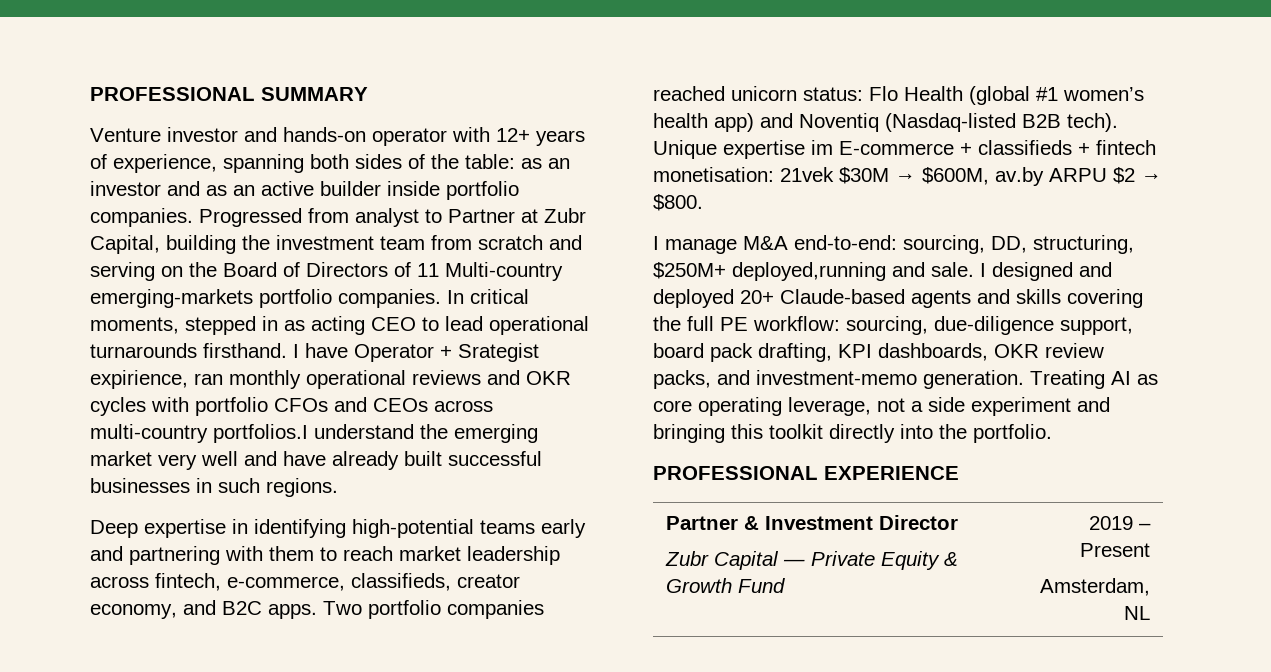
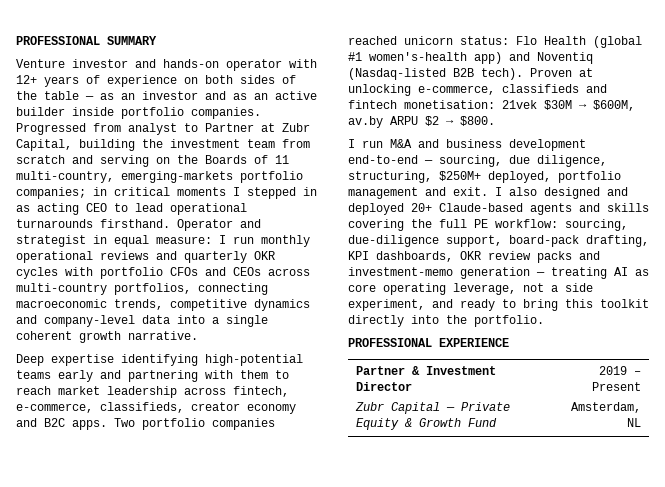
- Venture investor and hands-on operator with 12+ years of experience, spanning both sides of the table: as an investor and as an active builder inside portfolio companies.
+ Venture investor and hands-on operator with 12+ years of experience on both sides of the table — as an investor and as an active builder inside portfolio companies.
- Progressed from analyst to Partner at Zubr Capital, building the investment team from scratch and serving on the Board of Directors of 11 Multi-country emerging-markets portfolio companies. In critical moments, stepped in as acting CEO to lead operational turnarounds firsthand.
+ Progressed from analyst to Partner at Zubr Capital, building the investment team from scratch and serving on the Boards of 11 multi-country, emerging-markets portfolio companies; in critical moments I stepped in as acting CEO to lead operational turnarounds firsthand.
- I have Operator + Srategist expirience, ran monthly operational reviews and OKR cycles with portfolio CFOs and CEOs across multi-country portfolios.I understand the emerging market very well and have already built successful businesses in such regions.
+ Operator and strategist in equal measure: I run monthly operational reviews and quarterly OKR cycles with portfolio CFOs and CEOs across multi-country portfolios, connecting macroeconomic trends, competitive dynamics and company-level data into a single coherent growth narrative.
- Deep expertise in identifying high-potential teams early and partnering with them to reach market leadership across fintech, e-commerce, classifieds, creator economy, and B2C apps.
+ Deep expertise identifying high-potential teams early and partnering with them to reach market leadership across fintech, e-commerce, classifieds, creator economy and B2C apps.
- Two portfolio companies reached unicorn status: Flo Health (global #1 women’s health app) and Noventiq (Nasdaq-listed B2B tech).
+ Two portfolio companies reached unicorn status: Flo Health (global #1 women's-health app) and Noventiq (Nasdaq-listed B2B tech).
- Unique expertise im E-commerce + classifieds + fintech monetisation: 21vek $30M → $600M, av.by ARPU $2 → $800.
+ Proven at unlocking e-commerce, classifieds and fintech monetisation: 21vek $30M → $600M, av.by ARPU $2 → $800.
- I manage M&A end-to-end: sourcing, DD, structuring, $250M+ deployed,running and sale. I designed and deployed 20+ Claude-based agents and skills covering the full PE workflow: sourcing, due-diligence support, board pack drafting, KPI dashboards, OKR review packs, and investment-memo generation. Treating AI as core operating leverage, not a side experiment and bringing this toolkit directly into the portfolio.
+ I run M&A and business development end-to-end — sourcing, due diligence, structuring, $250M+ deployed, portfolio management and exit. I also designed and deployed 20+ Claude-based agents and skills covering the full PE workflow: sourcing, due-diligence support, board-pack drafting, KPI dashboards, OKR review packs and investment-memo generation — treating AI as core operating leverage, not a side experiment, and ready to bring this toolkit directly into the portfolio.

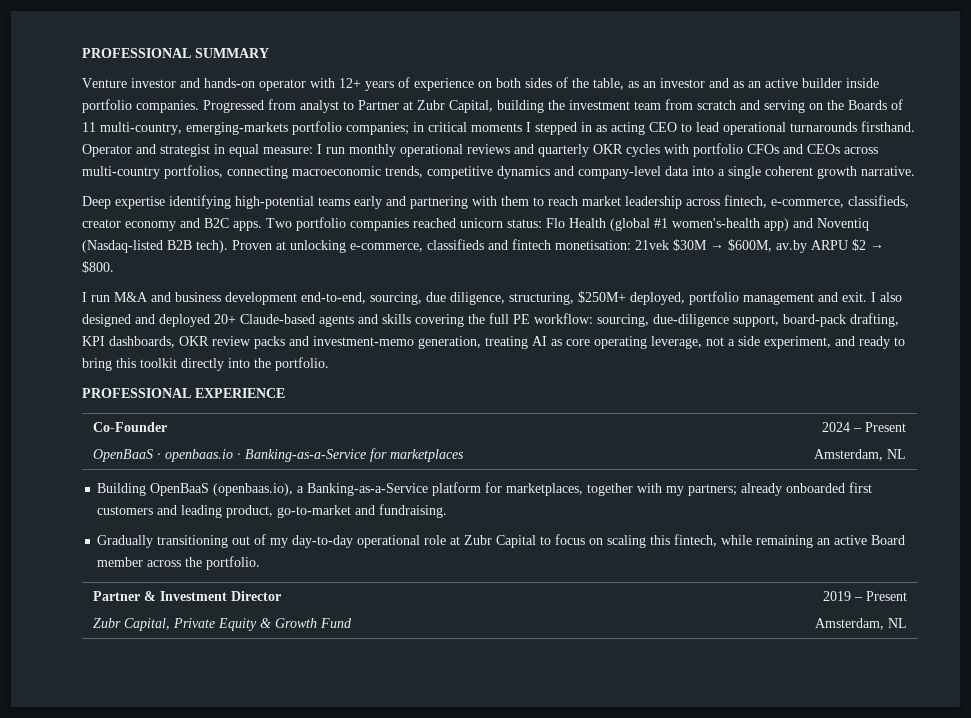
- Venture investor and hands-on operator with 12+ years of experience on both sides of the table — as an investor and as an active builder inside portfolio companies.
+ Venture investor and hands-on operator with 12+ years of experience on both sides of the table, as an investor and as an active builder inside portfolio companies.
- I run M&A and business development end-to-end — sourcing, due diligence, structuring, $250M+ deployed, portfolio management and exit.
+ I run M&A and business development end-to-end, sourcing, due diligence, structuring, $250M+ deployed, portfolio management and exit.
- I also designed and deployed 20+ Claude-based agents and skills covering the full PE workflow: sourcing, due-diligence support, board-pack drafting, KPI dashboards, OKR review packs and investment-memo generation — treating AI as core operating leverage, not a side experiment, and ready to bring this toolkit directly into the portfolio.
+ I also designed and deployed 20+ Claude-based agents and skills covering the full PE workflow: sourcing, due-diligence support, board-pack drafting, KPI dashboards, OKR review packs and investment-memo generation, treating AI as core operating leverage, not a side experiment, and ready to bring this toolkit directly into the portfolio.
+ Co-Founder
+ OpenBaaS · openbaas.io · Banking-as-a-Service for marketplaces | 2024 – Present
+ Amsterdam, NL
+ Building OpenBaaS (openbaas.io), a Banking-as-a-Service platform for marketplaces, together with my partners; already onboarded first customers and leading product, go-to-market and fundraising.
+ Gradually transitioning out of my day-to-day operational role at Zubr Capital to focus on scaling this fintech, while remaining an active Board member across the portfolio.
  Partner & Investment Director
- Zubr Capital — Private Equity & Growth Fund | 2019 – Present
+ Zubr Capital, Private Equity & Growth Fund | 2019 – Present

